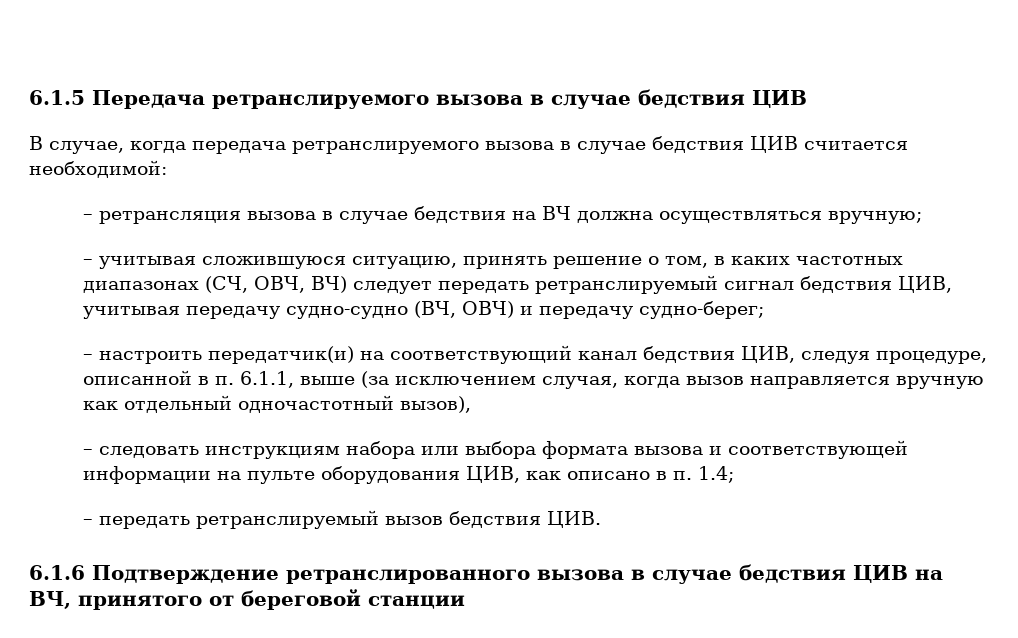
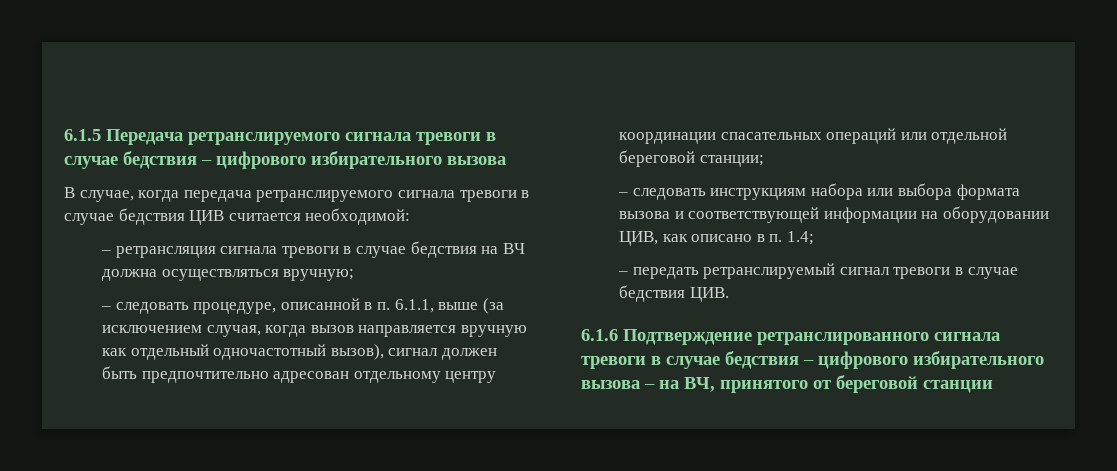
- 6.1.5 Передача ретранслируемого вызова в случае бедствия ЦИВ
+ 6.1.5 Передача ретранслируемого сигнала тревоги в случае бедствия – цифрового избирательного вызова
- В случае, когда передача ретранслируемого вызова в случае бедствия ЦИВ считается необходимой:
+ В случае, когда передача ретранслируемого сигнала тревоги в случае бедствия ЦИВ считается необходимой:
- – ретрансляция вызова в случае бедствия на ВЧ должна осуществляться вручную;
+ – ретрансляция сигнала тревоги в случае бедствия на ВЧ должна осуществляться вручную;
- – учитывая сложившуюся ситуацию, принять решение о том, в каких частотных диапазонах (СЧ, ОВЧ, ВЧ) следует передать ретранслируемый сигнал бедствия ЦИВ, учитывая передачу судно-судно (ВЧ, ОВЧ) и передачу судно-берег;
- – настроить передатчик(и) на соответствующий канал бедствия ЦИВ, следуя процедуре, описанной в п. 6.1.1, выше (за исключением случая, когда вызов направляется вручную как отдельный одночастотный вызов),
+ – следовать процедуре, описанной в п. 6.1.1, выше (за исключением случая, когда вызов направляется вручную как отдельный одночастотный вызов), сигнал должен быть предпочтительно адресован отдельному центру координации спасательных операций или отдельной береговой станции;
- – следовать инструкциям набора или выбора формата вызова и соответствующей информации на пульте оборудования ЦИВ, как описано в п. 1.4;
+ – следовать инструкциям набора или выбора формата вызова и соответствующей информации на оборудовании ЦИВ, как описано в п. 1.4;
- – передать ретранслируемый вызов бедствия ЦИВ.
+ – передать ретранслируемый сигнал тревоги в случае бедствия ЦИВ.
- 6.1.6 Подтверждение ретранслированного вызова в случае бедствия ЦИВ на ВЧ, принятого от береговой станции
+ 6.1.6 Подтверждение ретранслированного сигнала тревоги в случае бедствия – цифрового избирательного вызова – на ВЧ, принятого от береговой станции

